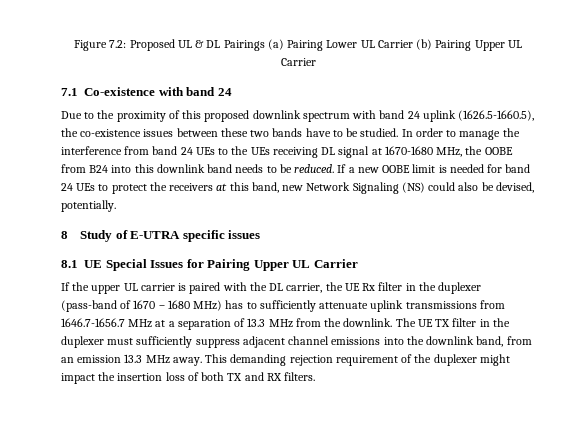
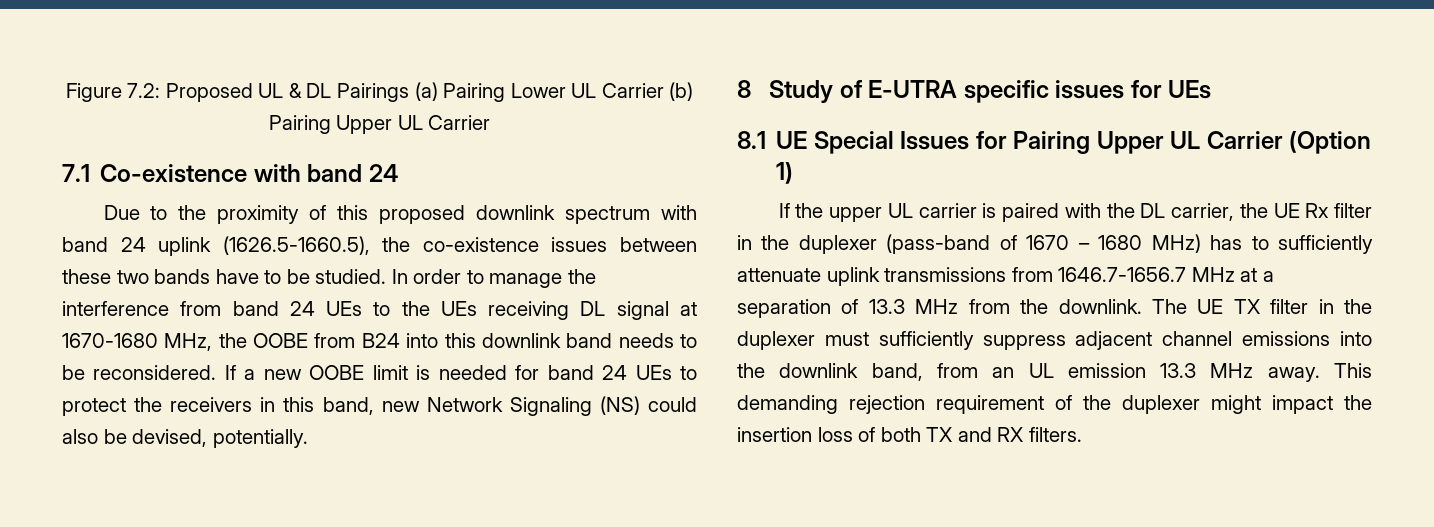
- In order to manage the interference from band 24 UEs to the UEs receiving DL signal at 1670-1680 MHz, the OOBE from B24 into this downlink band needs to be reduced.
+ In order to manage the interference from band 24 UEs to the UEs receiving DL signal at 1670-1680 MHz, the OOBE from B24 into this downlink band needs to be reconsidered.
- If a new OOBE limit is needed for band 24 UEs to protect the receivers at this band, new Network Signaling (NS) could also be devised, potentially.
+ If a new OOBE limit is needed for band 24 UEs to protect the receivers in this band, new Network Signaling (NS) could also be devised, potentially.
- 8 Study of E-UTRA specific issues
+ 8 Study of E-UTRA specific issues for UEs
- 8.1 UE Special Issues for Pairing Upper UL Carrier
+ 8.1 UE Special Issues for Pairing Upper UL Carrier (Option 1)
- The UE TX filter in the duplexer must sufficiently suppress adjacent channel emissions into the downlink band, from an emission 13.3 MHz away.
+ The UE TX filter in the duplexer must sufficiently suppress adjacent channel emissions into the downlink band, from an UL emission 13.3 MHz away.

